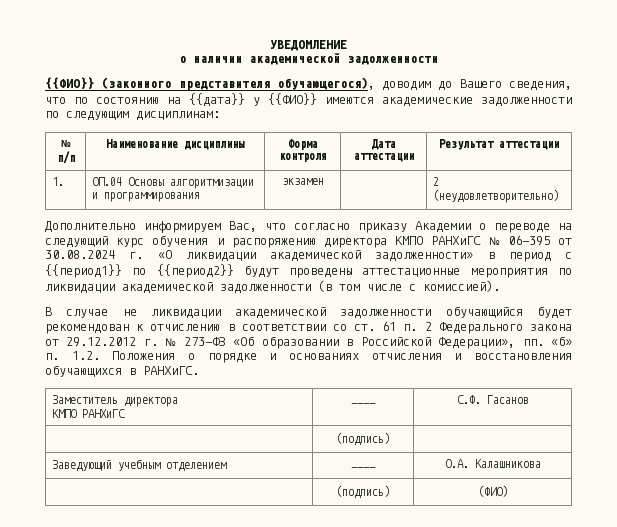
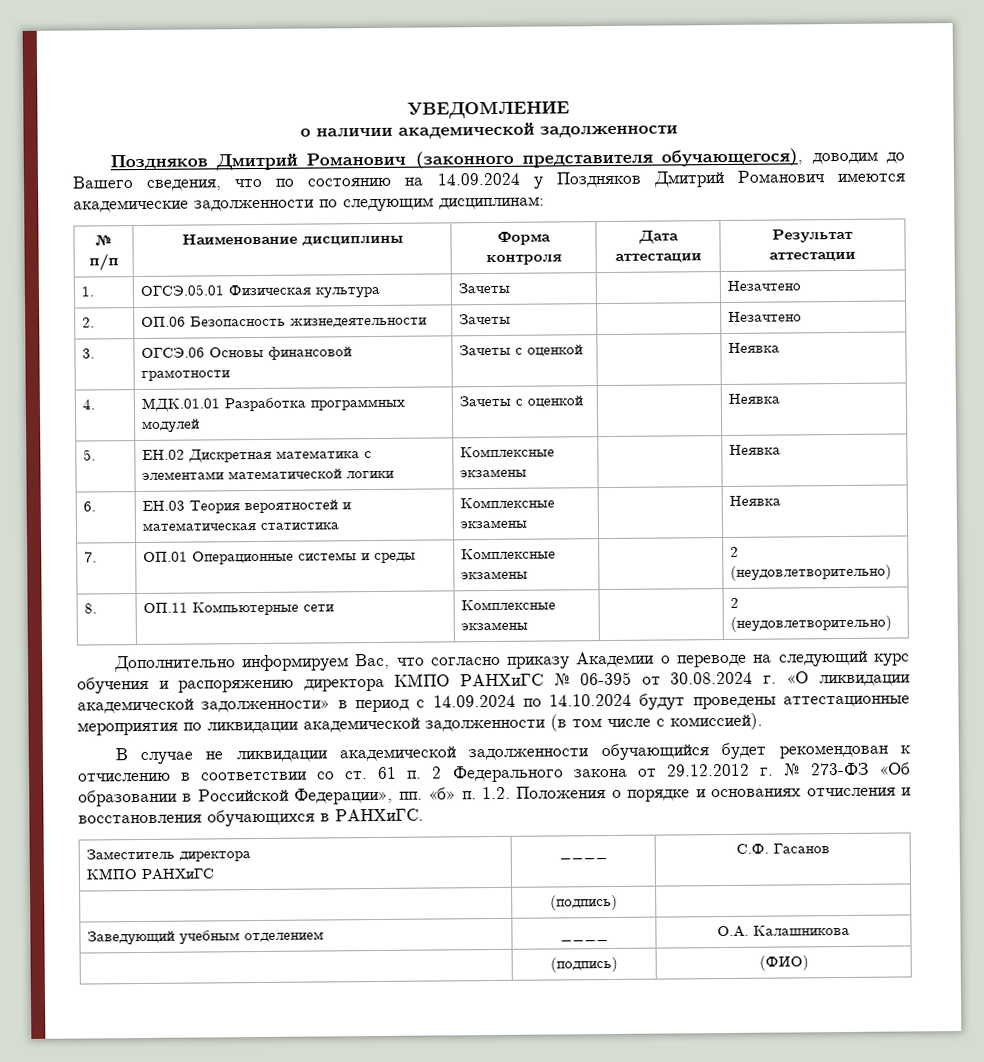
- {{ФИО}} (законного представителя обучающегося), доводим до Вашего сведения, что по состоянию на {{дата}} у {{ФИО}} имеются академические задолженности по следующим дисциплинам:
+ Поздняков Дмитрий Романович (законного представителя обучающегося), доводим до Вашего сведения, что по состоянию на 14.09.2024 у Поздняков Дмитрий Романович имеются академические задолженности по следующим дисциплинам:
- 1. | ОП.04 Основы алгоритмизации и программирования | экзамен | | 2 (неудовлетворительно)
+ 1. | ОГСЭ.05.01 Физическая культура | Зачеты | | Незачтено
+ 2. | ОП.06 Безопасность жизнедеятельности | Зачеты | | Незачтено
+ 3. | ОГСЭ.06 Основы финансовой грамотности | Зачеты с оценкой | | Неявка
+ 4. | МДК.01.01 Разработка программных модулей | Зачеты с оценкой | | Неявка
+ 5. | ЕН.02 Дискретная математика с элементами математической логики | Комплексные экзамены | | Неявка
+ 6. | ЕН.03 Теория вероятностей и математическая статистика | Комплексные экзамены | | Неявка
+ 7. | ОП.01 Операционные системы и среды | Комплексные экзамены | | 2 (неудовлетворительно)
+ 8. | ОП.11 Компьютерные сети | Комплексные экзамены | | 2 (неудовлетворительно)
- Дополнительно информируем Вас, что согласно приказу Академии о переводе на следующий курс обучения и распоряжению директора КМПО РАНХиГС № 06-395 от 30.08.2024 г. «О ликвидации академической задолженности» в период с {{период1}} по {{период2}} будут проведены аттестационные мероприятия по ликвидации академической задолженности (в том числе с комиссией).
+ Дополнительно информируем Вас, что согласно приказу Академии о переводе на следующий курс обучения и распоряжению директора КМПО РАНХиГС № 06-395 от 30.08.2024 г. «О ликвидации академической задолженности» в период с 14.09.2024 по 14.10.2024 будут проведены аттестационные мероприятия по ликвидации академической задолженности (в том числе с комиссией).

